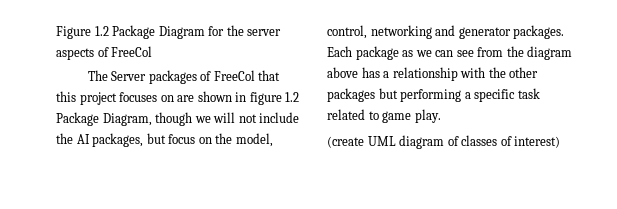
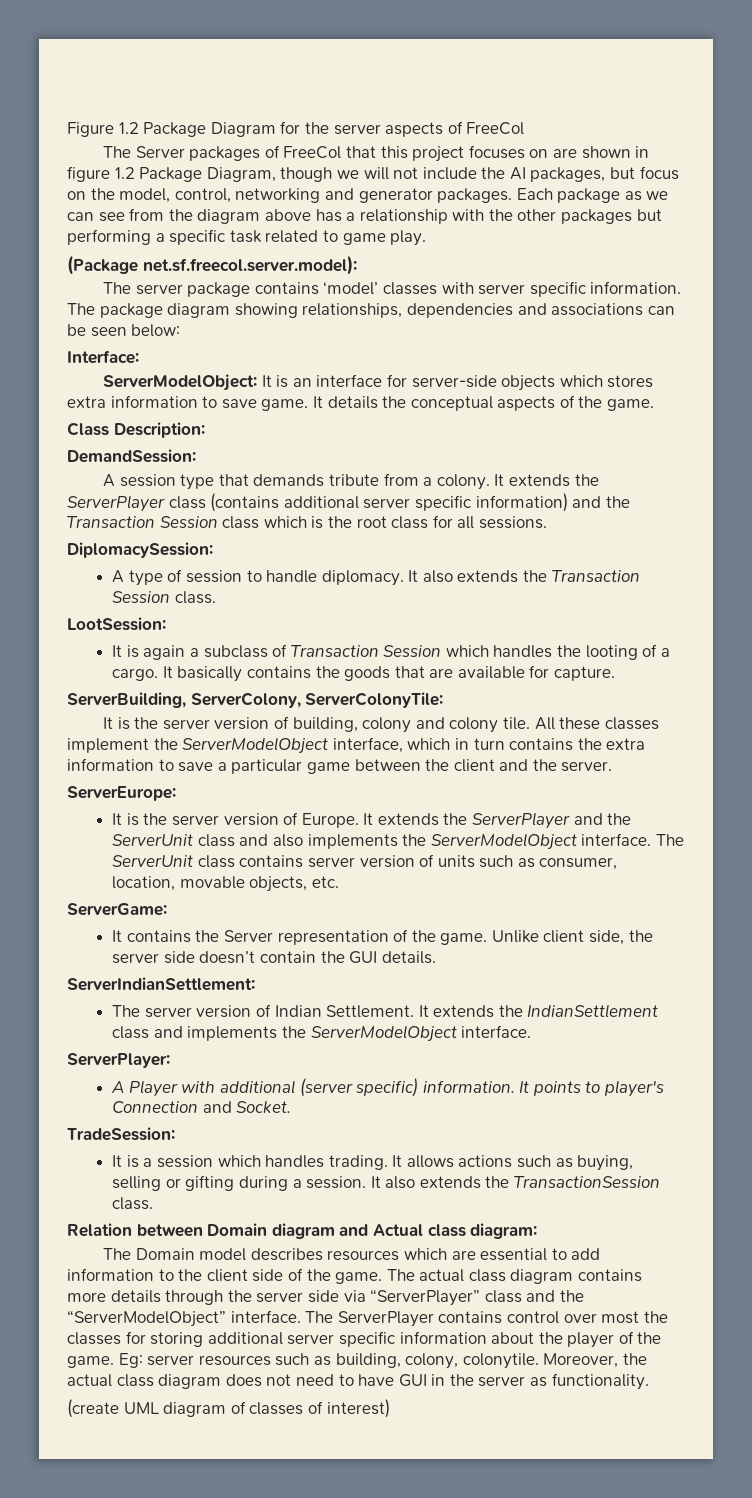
+ (Package net.sf.freecol.server.model):
+ The server package contains ‘model’ classes with server specific information. The package diagram showing relationships, dependencies and associations can be seen below:
+ Interface:
+ ServerModelObject: It is an interface for server-side objects which stores extra information to save game. It details the conceptual aspects of the game.
+ Class Description:
+ DemandSession:
+ A session type that demands tribute from a colony. It extends the ServerPlayer class (contains additional server specific information) and the Transaction Session class which is the root class for all sessions.
+ DiplomacySession:
+ A type of session to handle diplomacy. It also extends the Transaction Session class.
+ LootSession:
+ It is again a subclass of Transaction Session which handles the looting of a cargo. It basically contains the goods that are available for capture.
+ ServerBuilding, ServerColony, ServerColonyTile:
+ It is the server version of building, colony and colony tile. All these classes implement the ServerModelObject interface, which in turn contains the extra information to save a particular game between the client and the server.
+ ServerEurope:
+ It is the server version of Europe. It extends the ServerPlayer and the ServerUnit class and also implements the ServerModelObject interface. The ServerUnit class contains server version of units such as consumer, location, movable objects, etc.
+ ServerGame:
+ It contains the Server representation of the game. Unlike client side, the server side doesn’t contain the GUI details.
+ ServerIndianSettlement:
+ The server version of Indian Settlement. It extends the IndianSettlement class and implements the ServerModelObject interface.
+ ServerPlayer:
+ A Player with additional (server specific) information. It points to player's Connection and Socket.
+ TradeSession:
+ It is a session which handles trading. It allows actions such as buying, selling or gifting during a session. It also extends the TransactionSession class.
+ Relation between Domain diagram and Actual class diagram:
+ The Domain model describes resources which are essential to add information to the client side of the game. The actual class diagram contains more details through the server side via “ServerPlayer” class and the “ServerModelObject” interface. The ServerPlayer contains control over most the classes for storing additional server specific information about the player of the game. Eg: server resources such as building, colony, colonytile. Moreover, the actual class diagram does not need to have GUI in the server as functionality.

